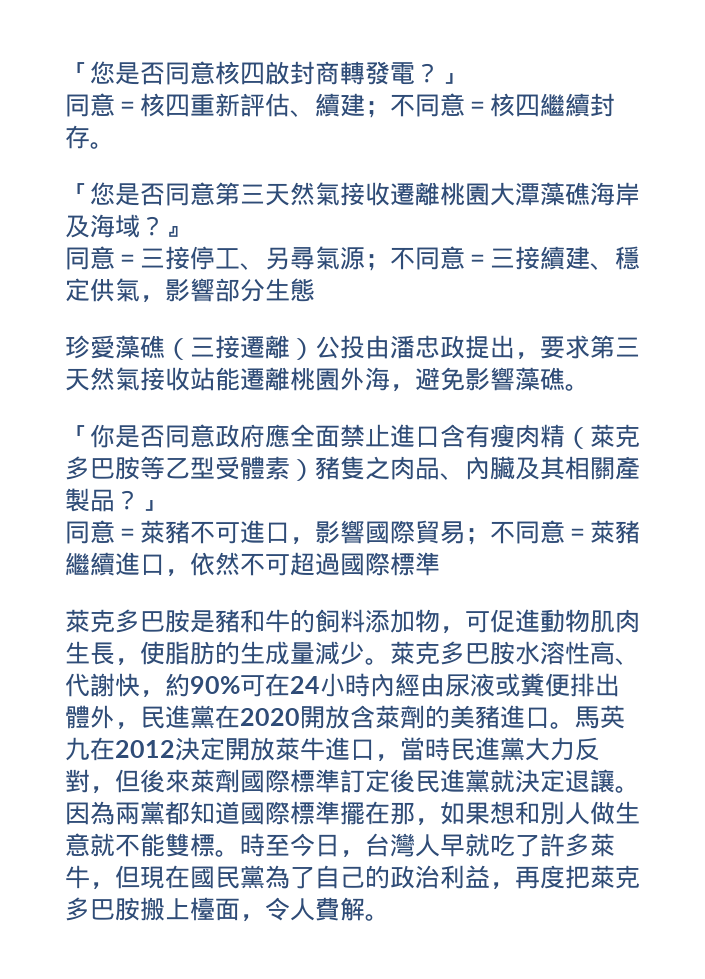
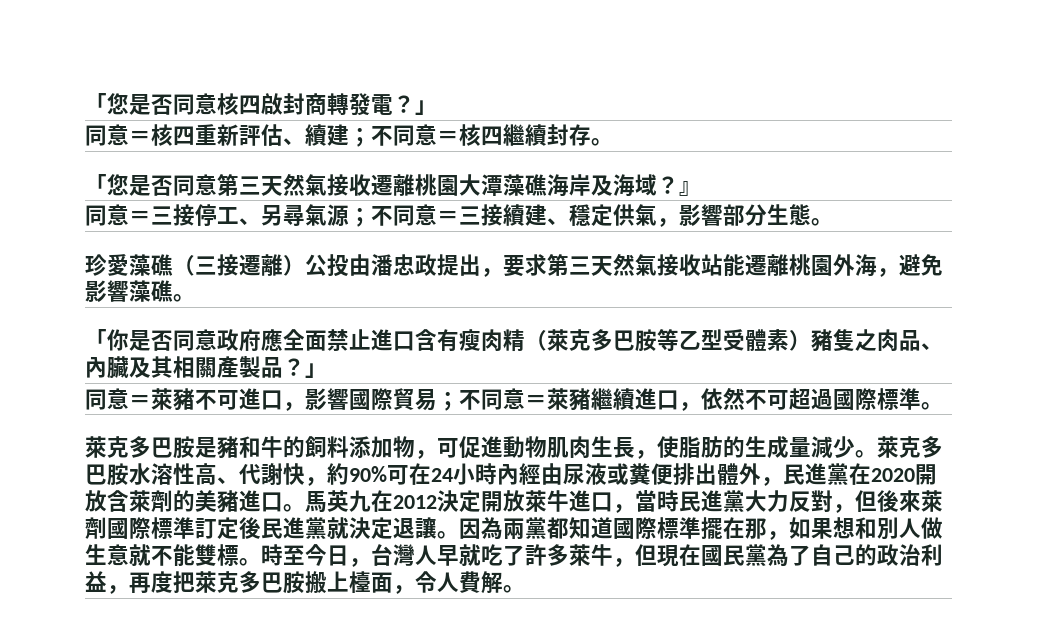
- 同意＝三接停工、另尋氣源；不同意＝三接續建、穩定供氣，影響部分生態
+ 同意＝三接停工、另尋氣源；不同意＝三接續建、穩定供氣，影響部分生態。
- 同意＝萊豬不可進口，影響國際貿易；不同意＝萊豬繼續進口，依然不可超過國際標準
+ 同意＝萊豬不可進口，影響國際貿易；不同意＝萊豬繼續進口，依然不可超過國際標準。

